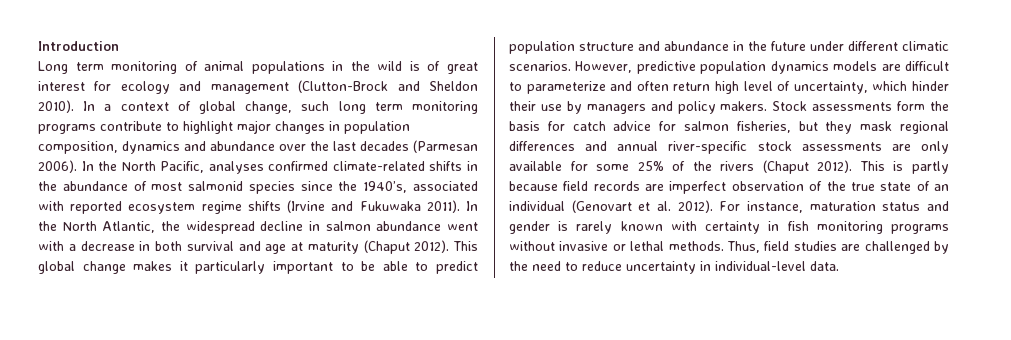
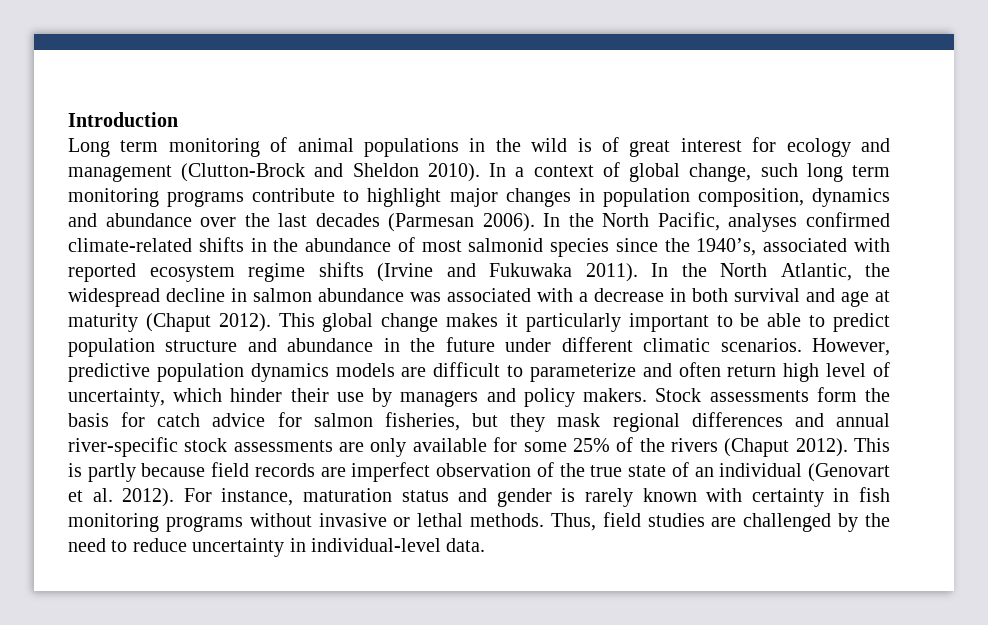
- In the North Atlantic, the widespread decline in salmon abundance went with a decrease in both survival and age at maturity (Chaput 2012).
+ In the North Atlantic, the widespread decline in salmon abundance was associated with a decrease in both survival and age at maturity (Chaput 2012).

